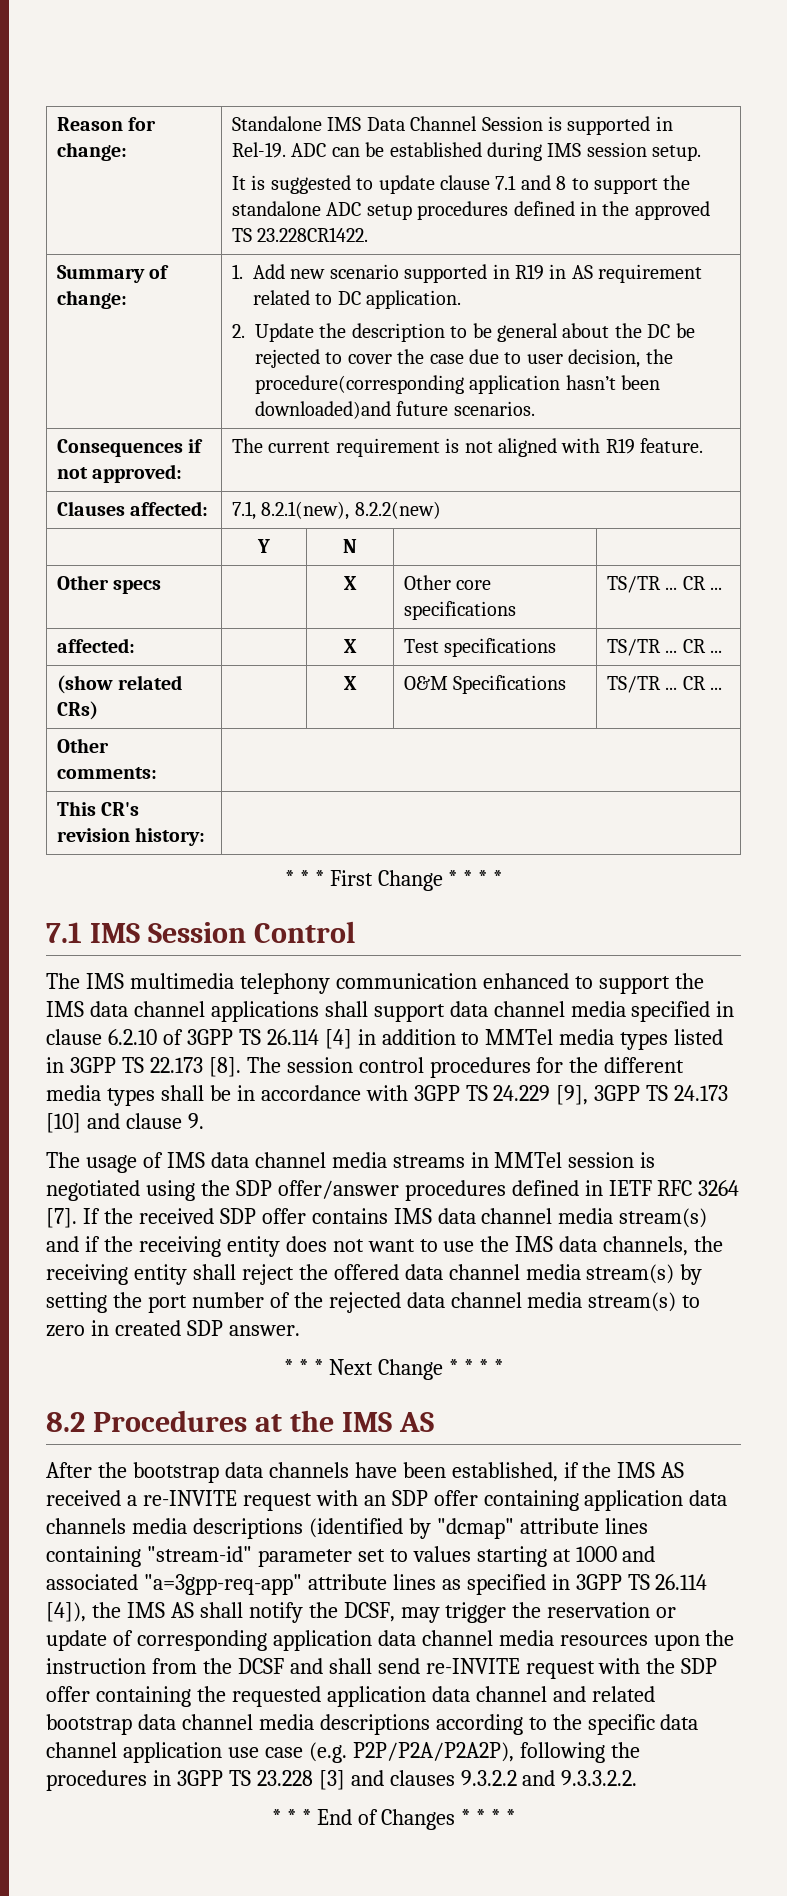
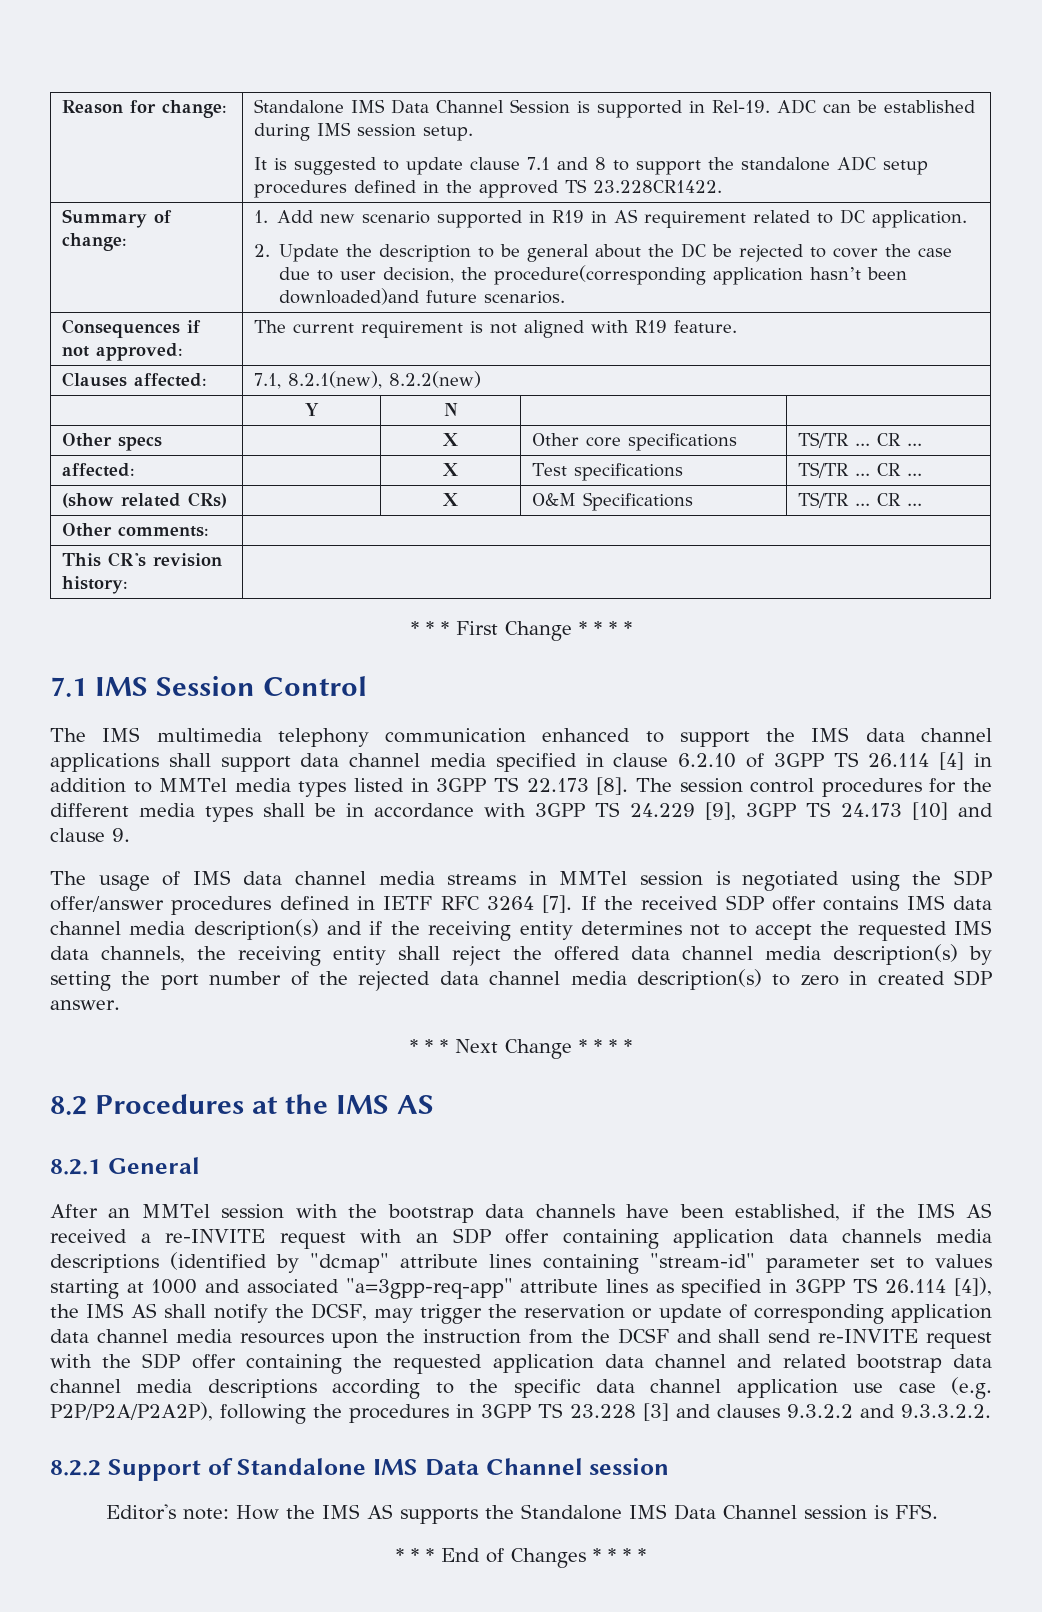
- If the received SDP offer contains IMS data channel media stream(s) and if the receiving entity does not want to use the IMS data channels, the receiving entity shall reject the offered data channel media stream(s) by setting the port number of the rejected data channel media stream(s) to zero in created SDP answer.
+ If the received SDP offer contains IMS data channel media description(s) and if the receiving entity determines not to accept the requested IMS data channels, the receiving entity shall reject the offered data channel media description(s) by setting the port number of the rejected data channel media description(s) to zero in created SDP answer.
+ 8.2.1 General
- After the bootstrap data channels have been established, if the IMS AS received a re-INVITE request with an SDP offer containing application data channels media descriptions (identified by "dcmap" attribute lines containing "stream-id" parameter set to values starting at 1000 and associated "a=3gpp-req-app" attribute lines as specified in 3GPP TS 26.114 [4]), the IMS AS shall notify the DCSF, may trigger the reservation or update of corresponding application data channel media resources upon the instruction from the DCSF and shall send re-INVITE request with the SDP offer containing the requested application data channel and related bootstrap data channel media descriptions according to the specific data channel application use case (e.g. P2P/P2A/P2A2P), following the procedures in 3GPP TS 23.228 [3] and clauses 9.3.2.2 and 9.3.3.2.2.
+ After an MMTel session with the bootstrap data channels have been established, if the IMS AS received a re-INVITE request with an SDP offer containing application data channels media descriptions (identified by "dcmap" attribute lines containing "stream-id" parameter set to values starting at 1000 and associated "a=3gpp-req-app" attribute lines as specified in 3GPP TS 26.114 [4]), the IMS AS shall notify the DCSF, may trigger the reservation or update of corresponding application data channel media resources upon the instruction from the DCSF and shall send re-INVITE request with the SDP offer containing the requested application data channel and related bootstrap data channel media descriptions according to the specific data channel application use case (e.g. P2P/P2A/P2A2P), following the procedures in 3GPP TS 23.228 [3] and clauses 9.3.2.2 and 9.3.3.2.2.
+ 8.2.2 Support of Standalone IMS Data Channel session
+ Editor's note: How the IMS AS supports the Standalone IMS Data Channel session is FFS.

